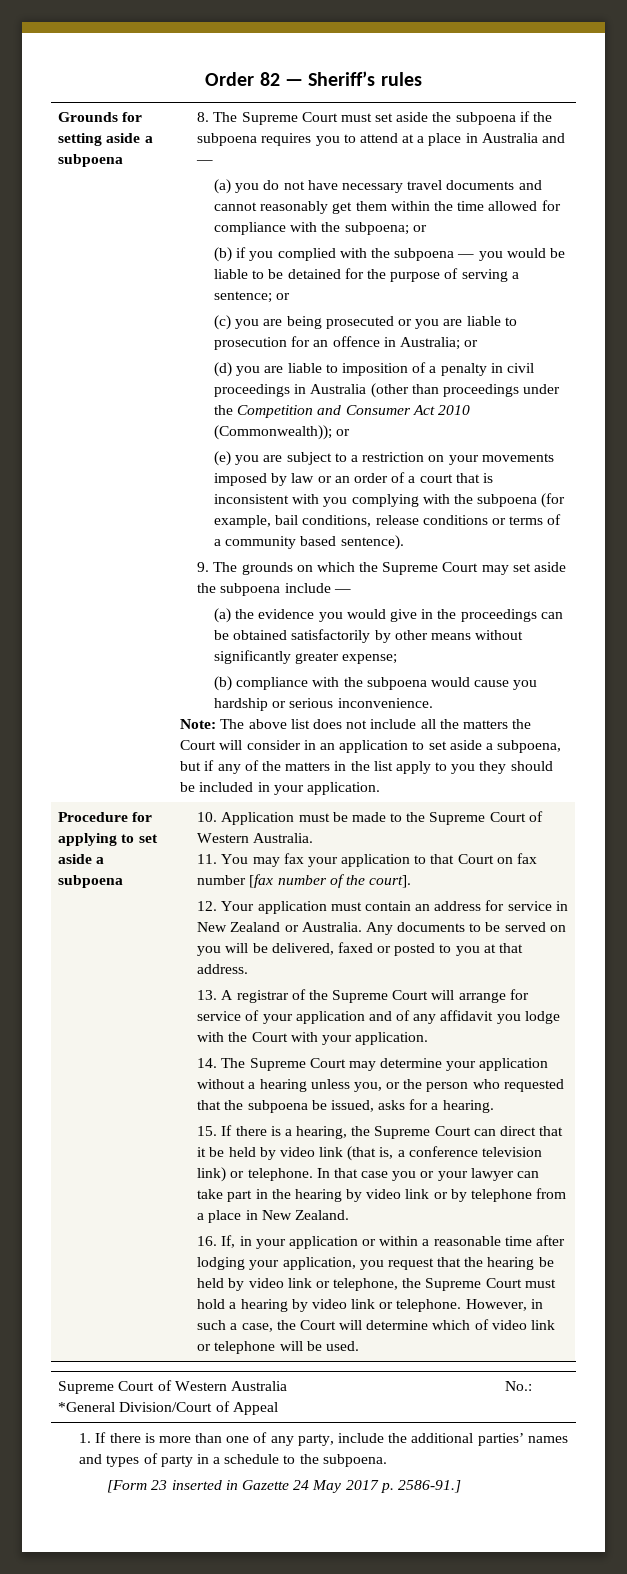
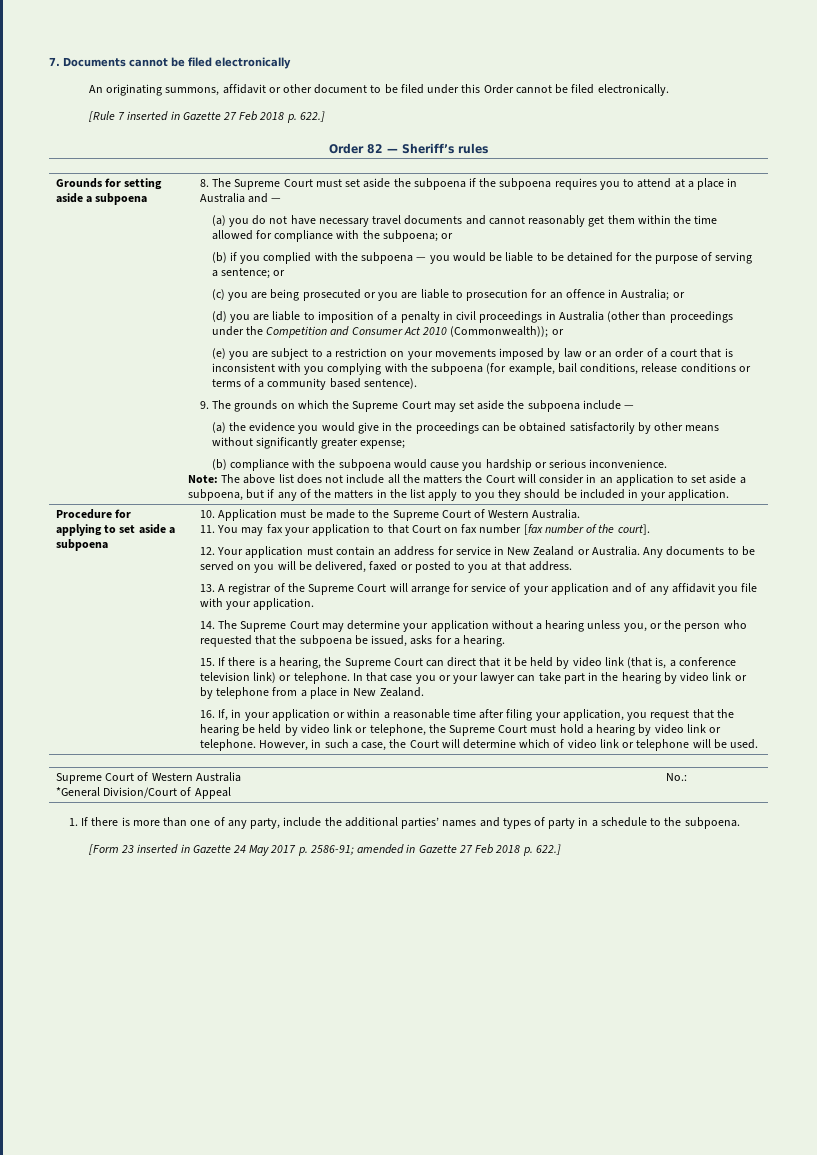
+ 7. Documents cannot be filed electronically
+ An originating summons, affidavit or other document to be filed under this Order cannot be filed electronically.
+ [Rule 7 inserted in Gazette 27 Feb 2018 p. 622.]
- 13. A registrar of the Supreme Court will arrange for service of your application and of any affidavit you lodge with the Court with your application.
+ 13. A registrar of the Supreme Court will arrange for service of your application and of any affidavit you file with your application.
- 16. If, in your application or within a reasonable time after lodging your application, you request that the hearing be held by video link or telephone, the Supreme Court must hold a hearing by video link or telephone.
+ 16. If, in your application or within a reasonable time after filing your application, you request that the hearing be held by video link or telephone, the Supreme Court must hold a hearing by video link or telephone.
- [Form 23 inserted in Gazette 24 May 2017 p. 2586-91.]
+ [Form 23 inserted in Gazette 24 May 2017 p. 2586-91; amended in Gazette 27 Feb 2018 p. 622.]

